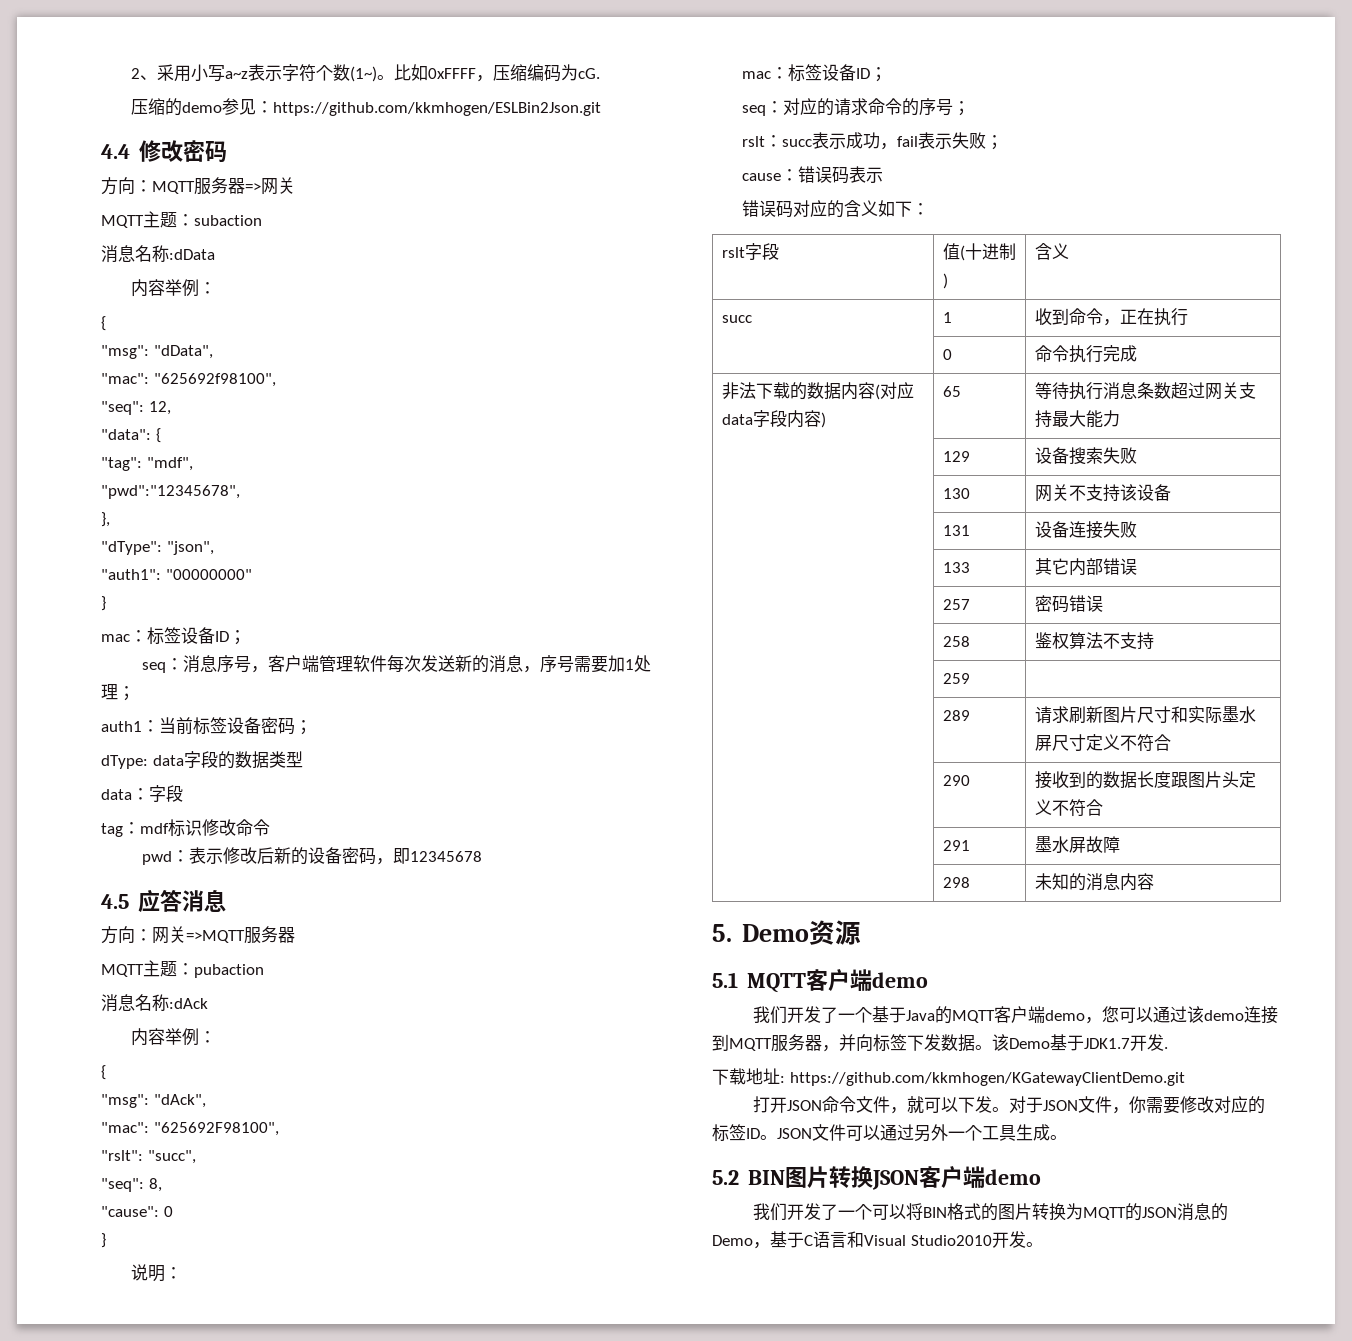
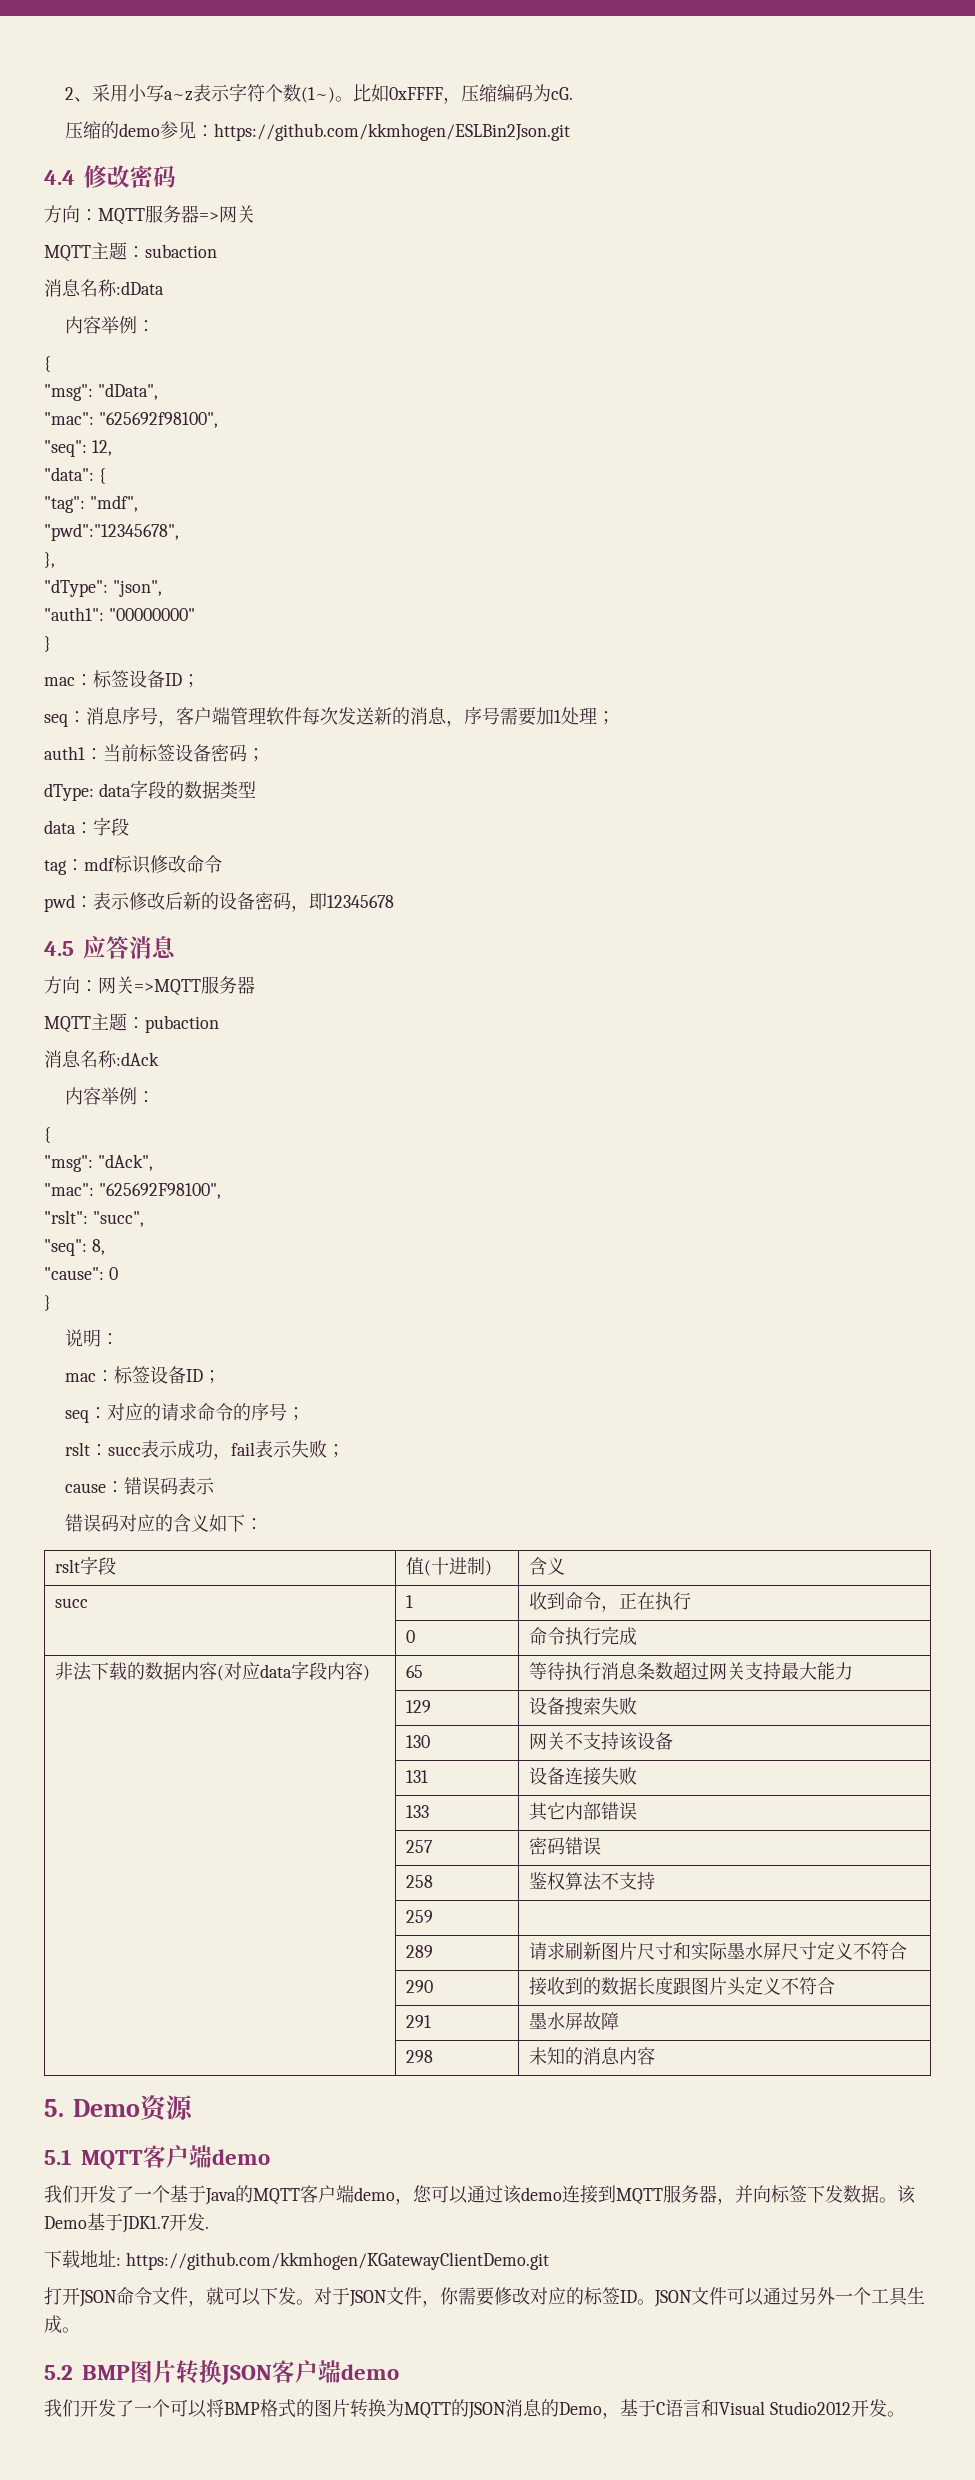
- 5.2 BIN图片转换JSON客户端demo
+ 5.2 BMP图片转换JSON客户端demo
- 我们开发了一个可以将BIN格式的图片转换为MQTT的JSON消息的Demo，基于C语言和Visual Studio2010开发。
+ 我们开发了一个可以将BMP格式的图片转换为MQTT的JSON消息的Demo，基于C语言和Visual Studio2012开发。

